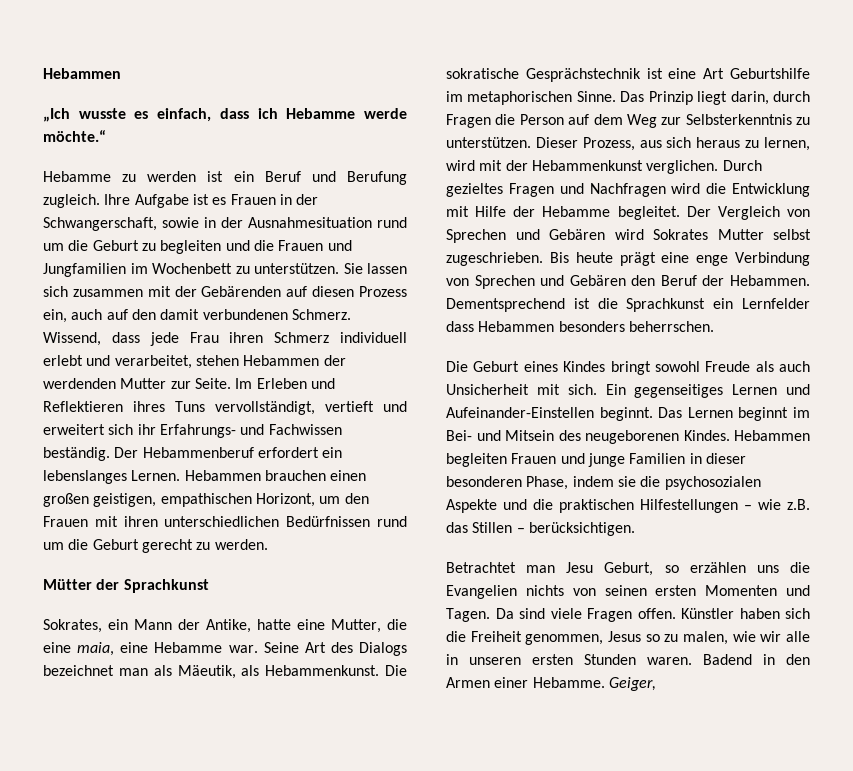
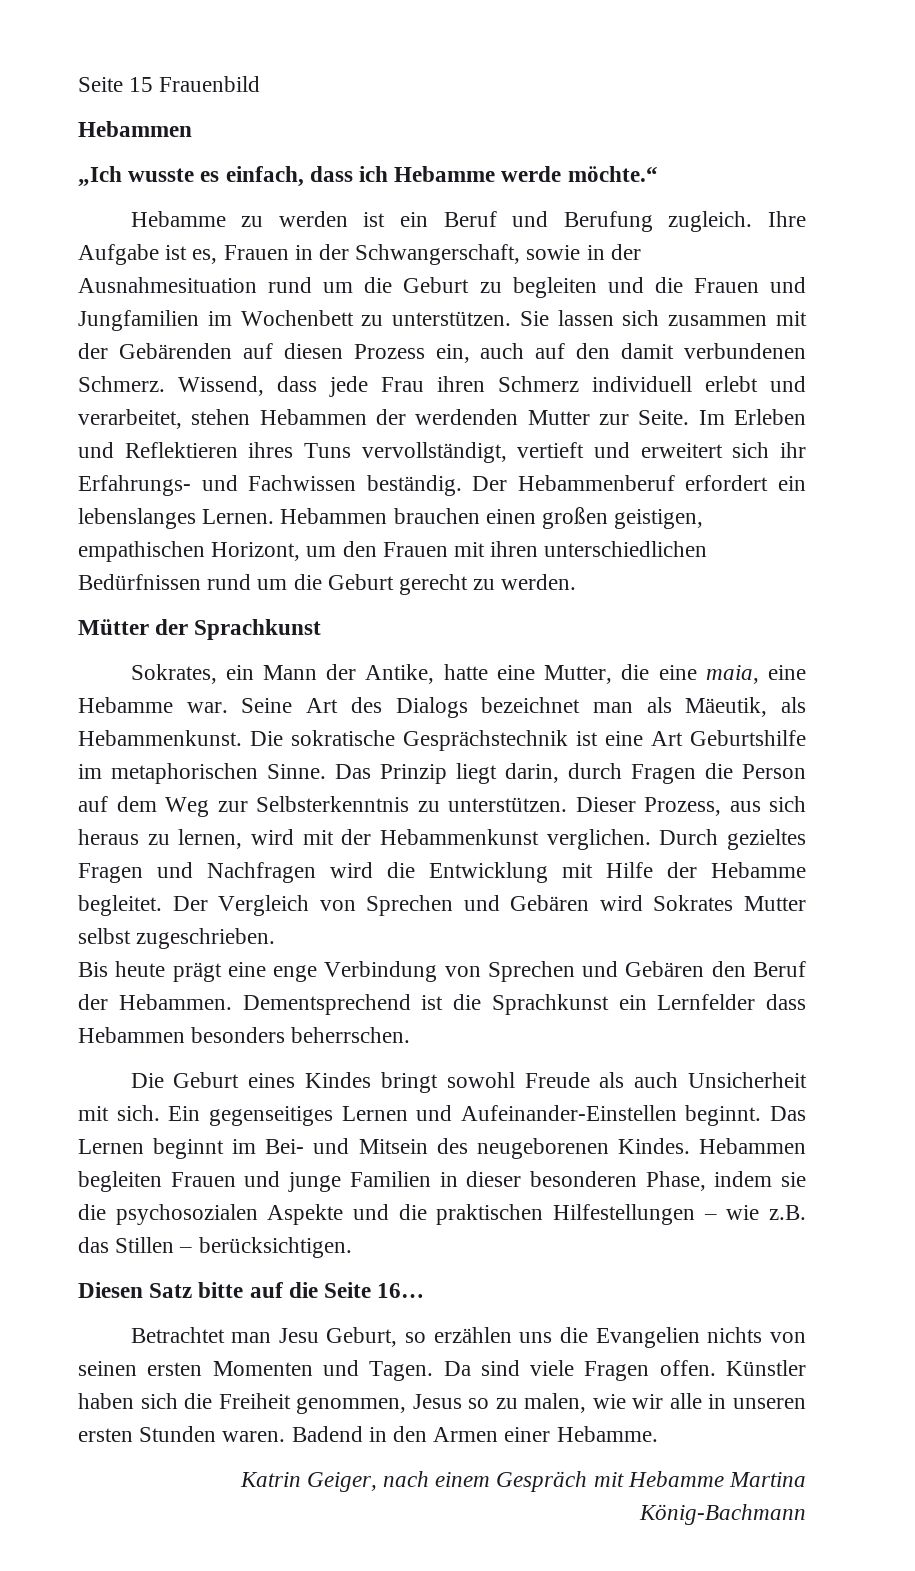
+ Seite 15 Frauenbild
- Ihre Aufgabe ist es Frauen in der Schwangerschaft, sowie in der Ausnahmesituation rund um die Geburt zu begleiten und die Frauen und Jungfamilien im Wochenbett zu unterstützen.
+ Ihre Aufgabe ist es, Frauen in der Schwangerschaft, sowie in der Ausnahmesituation rund um die Geburt zu begleiten und die Frauen und Jungfamilien im Wochenbett zu unterstützen.
- Der Vergleich von Sprechen und Gebären wird Sokrates Mutter selbst zugeschrieben. Bis heute prägt eine enge Verbindung von Sprechen und Gebären den Beruf der Hebammen.
+ Der Vergleich von Sprechen und Gebären wird Sokrates Mutter selbst zugeschrieben.
+ Bis heute prägt eine enge Verbindung von Sprechen und Gebären den Beruf der Hebammen.
+ Diesen Satz bitte auf die Seite 16…
- Badend in den Armen einer Hebamme. Geiger,
+ Badend in den Armen einer Hebamme.
+ Katrin Geiger, nach einem Gespräch mit Hebamme Martina König-Bachmann

